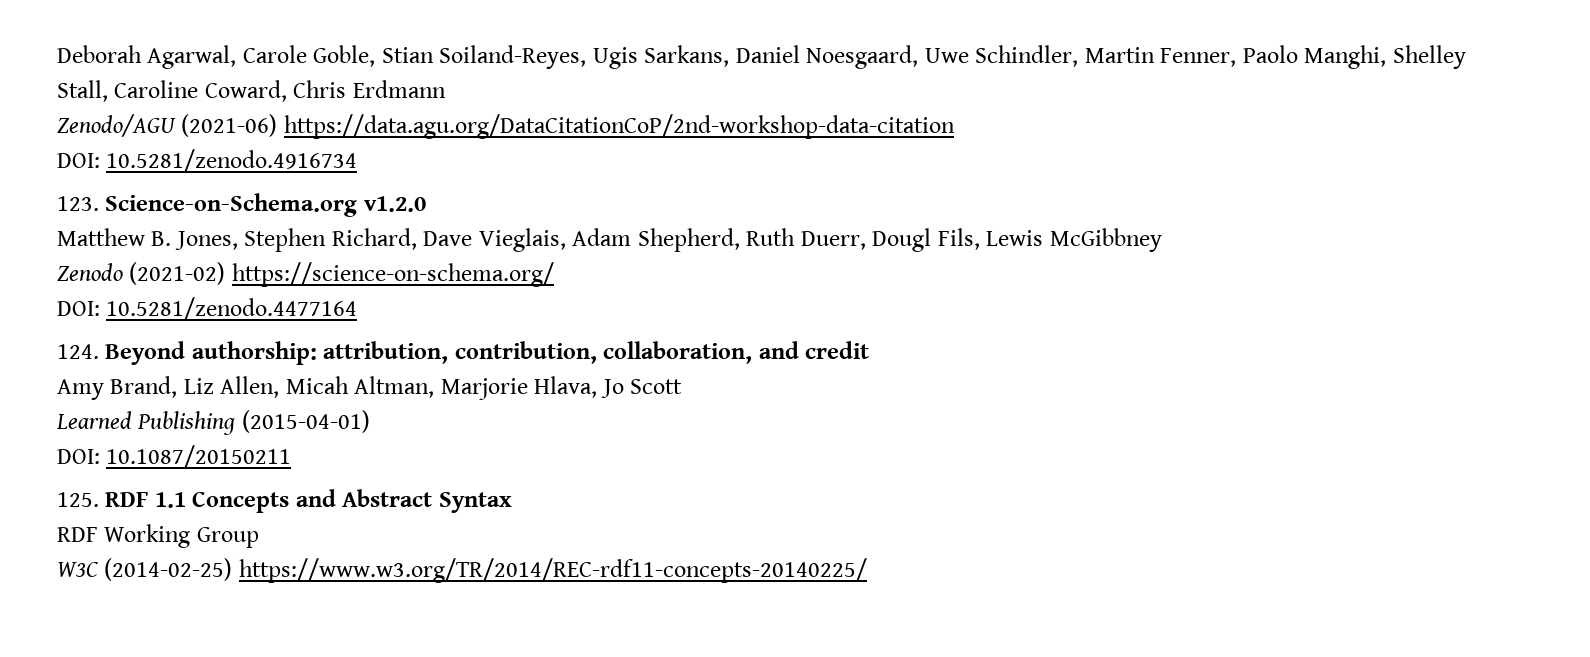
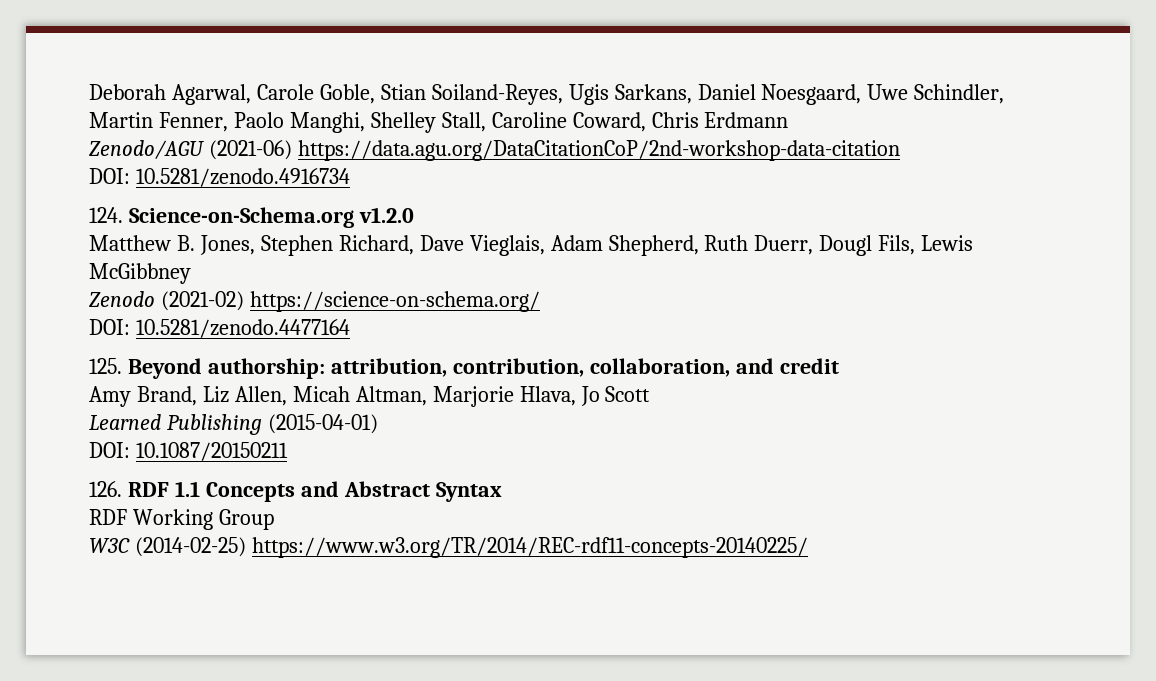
- 123. Science-on-Schema.org v1.2.0
+ 124. Science-on-Schema.org v1.2.0
- 124. Beyond authorship: attribution, contribution, collaboration, and credit
+ 125. Beyond authorship: attribution, contribution, collaboration, and credit
- 125. RDF 1.1 Concepts and Abstract Syntax
+ 126. RDF 1.1 Concepts and Abstract Syntax

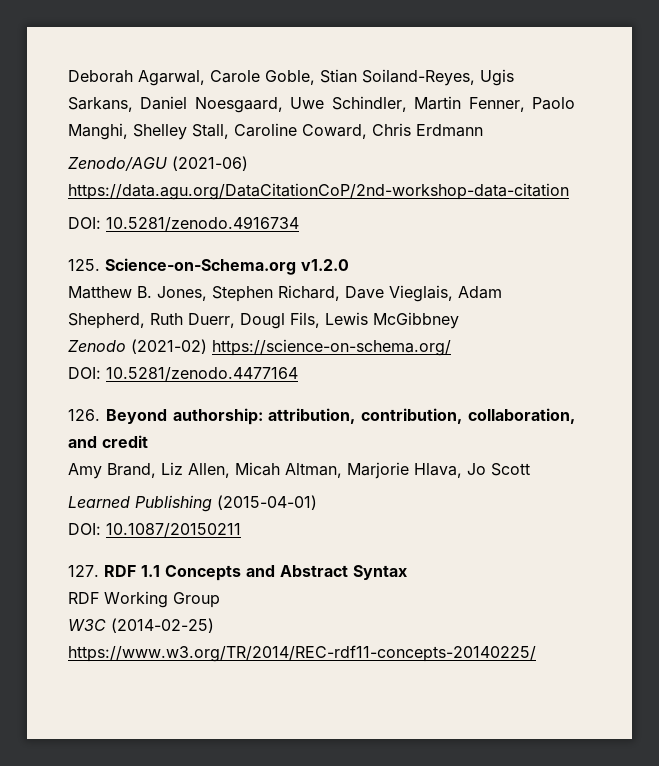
- 124. Science-on-Schema.org v1.2.0
+ 125. Science-on-Schema.org v1.2.0
- 125. Beyond authorship: attribution, contribution, collaboration, and credit
+ 126. Beyond authorship: attribution, contribution, collaboration, and credit
- 126. RDF 1.1 Concepts and Abstract Syntax
+ 127. RDF 1.1 Concepts and Abstract Syntax

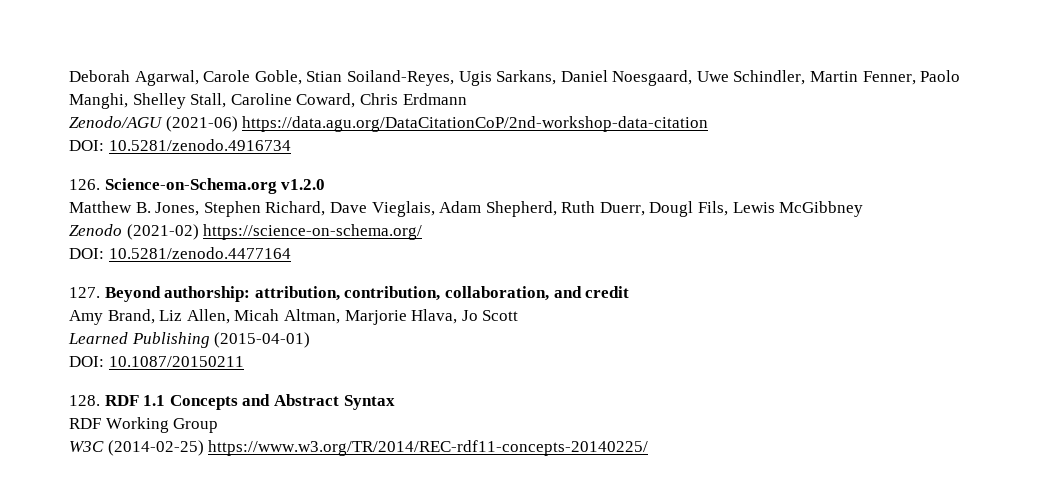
- 125. Science-on-Schema.org v1.2.0
+ 126. Science-on-Schema.org v1.2.0
- 126. Beyond authorship: attribution, contribution, collaboration, and credit
+ 127. Beyond authorship: attribution, contribution, collaboration, and credit
- 127. RDF 1.1 Concepts and Abstract Syntax
+ 128. RDF 1.1 Concepts and Abstract Syntax

